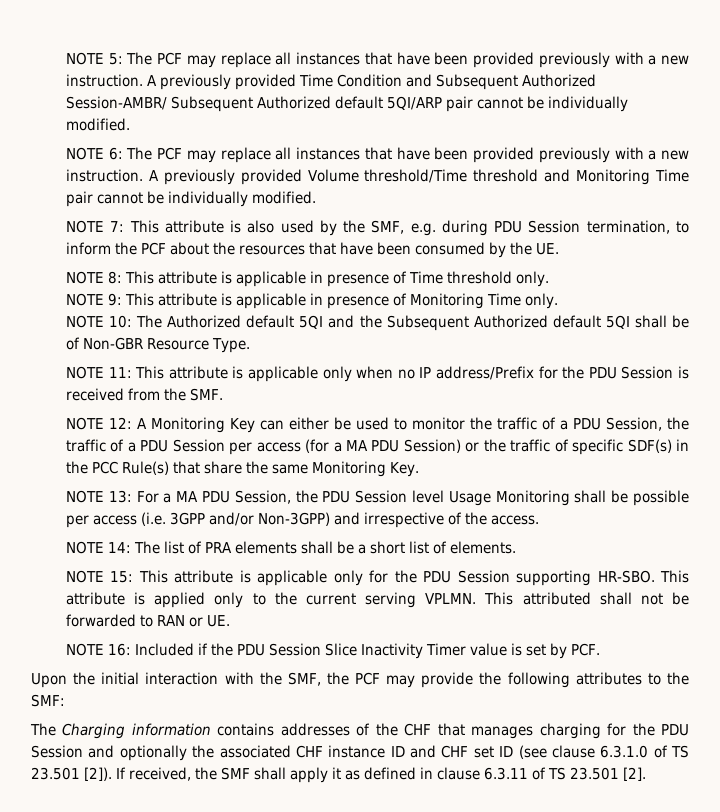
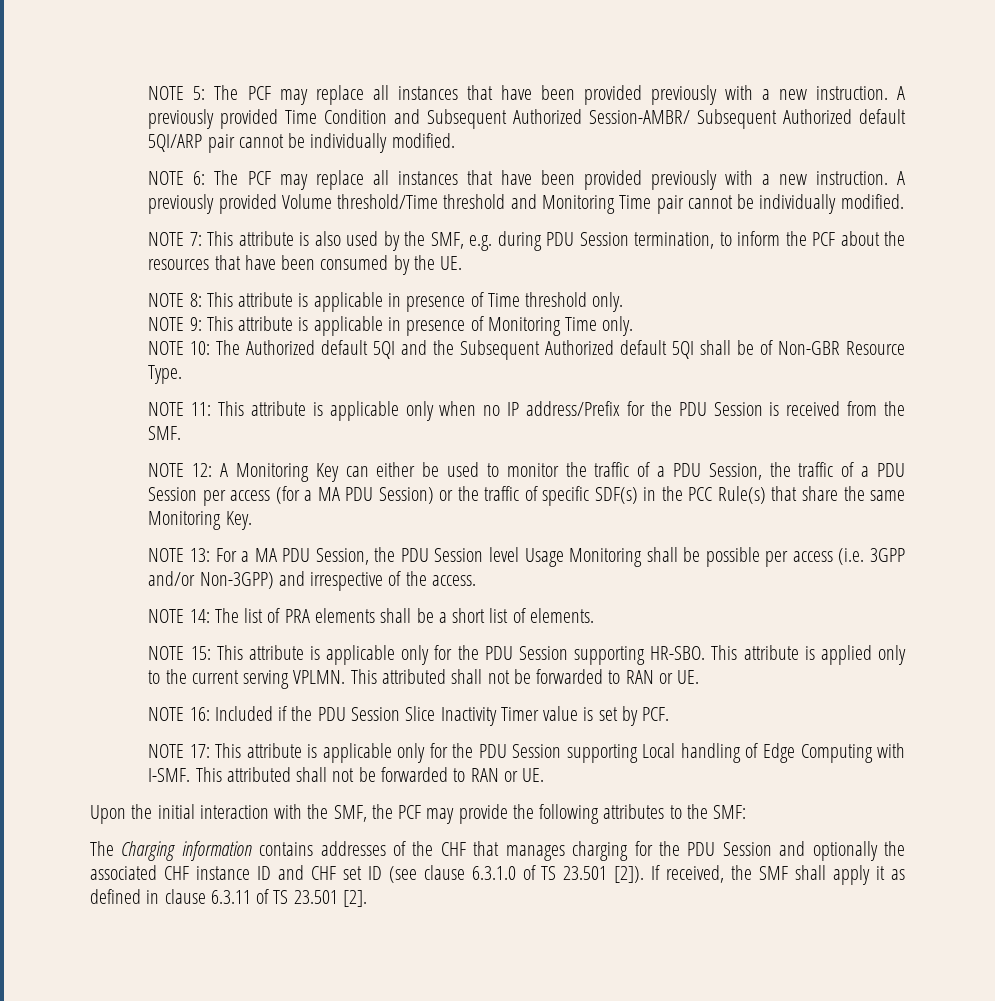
+ NOTE 17: This attribute is applicable only for the PDU Session supporting Local handling of Edge Computing with I-SMF. This attributed shall not be forwarded to RAN or UE.

